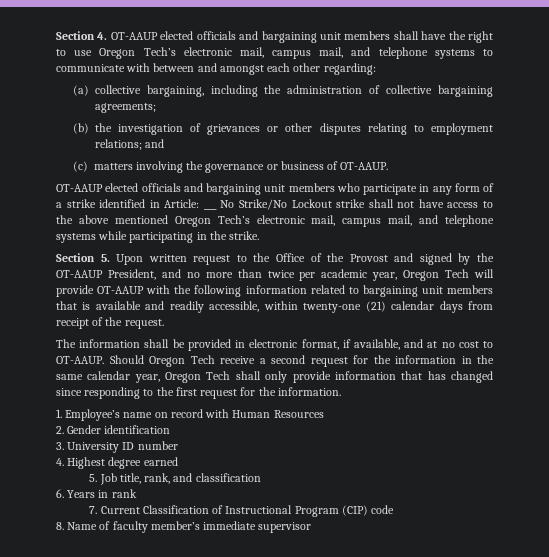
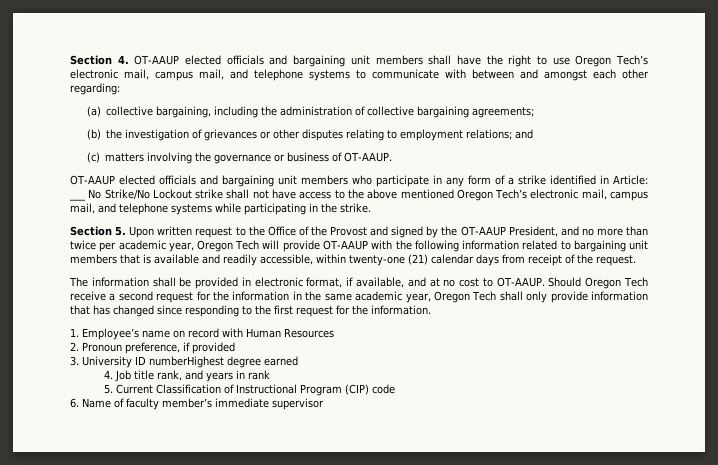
- Should Oregon Tech receive a second request for the information in the same calendar year, Oregon Tech shall only provide information that has changed since responding to the first request for the information.
+ Should Oregon Tech receive a second request for the information in the same academic year, Oregon Tech shall only provide information that has changed since responding to the first request for the information.
- 2. Gender identification
+ 2. Pronoun preference, if provided
- 3. University ID number
- 4. Highest degree earned
+ 3. University ID numberHighest degree earned
- 5. Job title, rank, and classification
- 6. Years in rank
+ 4. Job title rank, and years in rank
- 7. Current Classification of Instructional Program (CIP) code
+ 5. Current Classification of Instructional Program (CIP) code
- 8. Name of faculty member’s immediate supervisor
+ 6. Name of faculty member’s immediate supervisor

